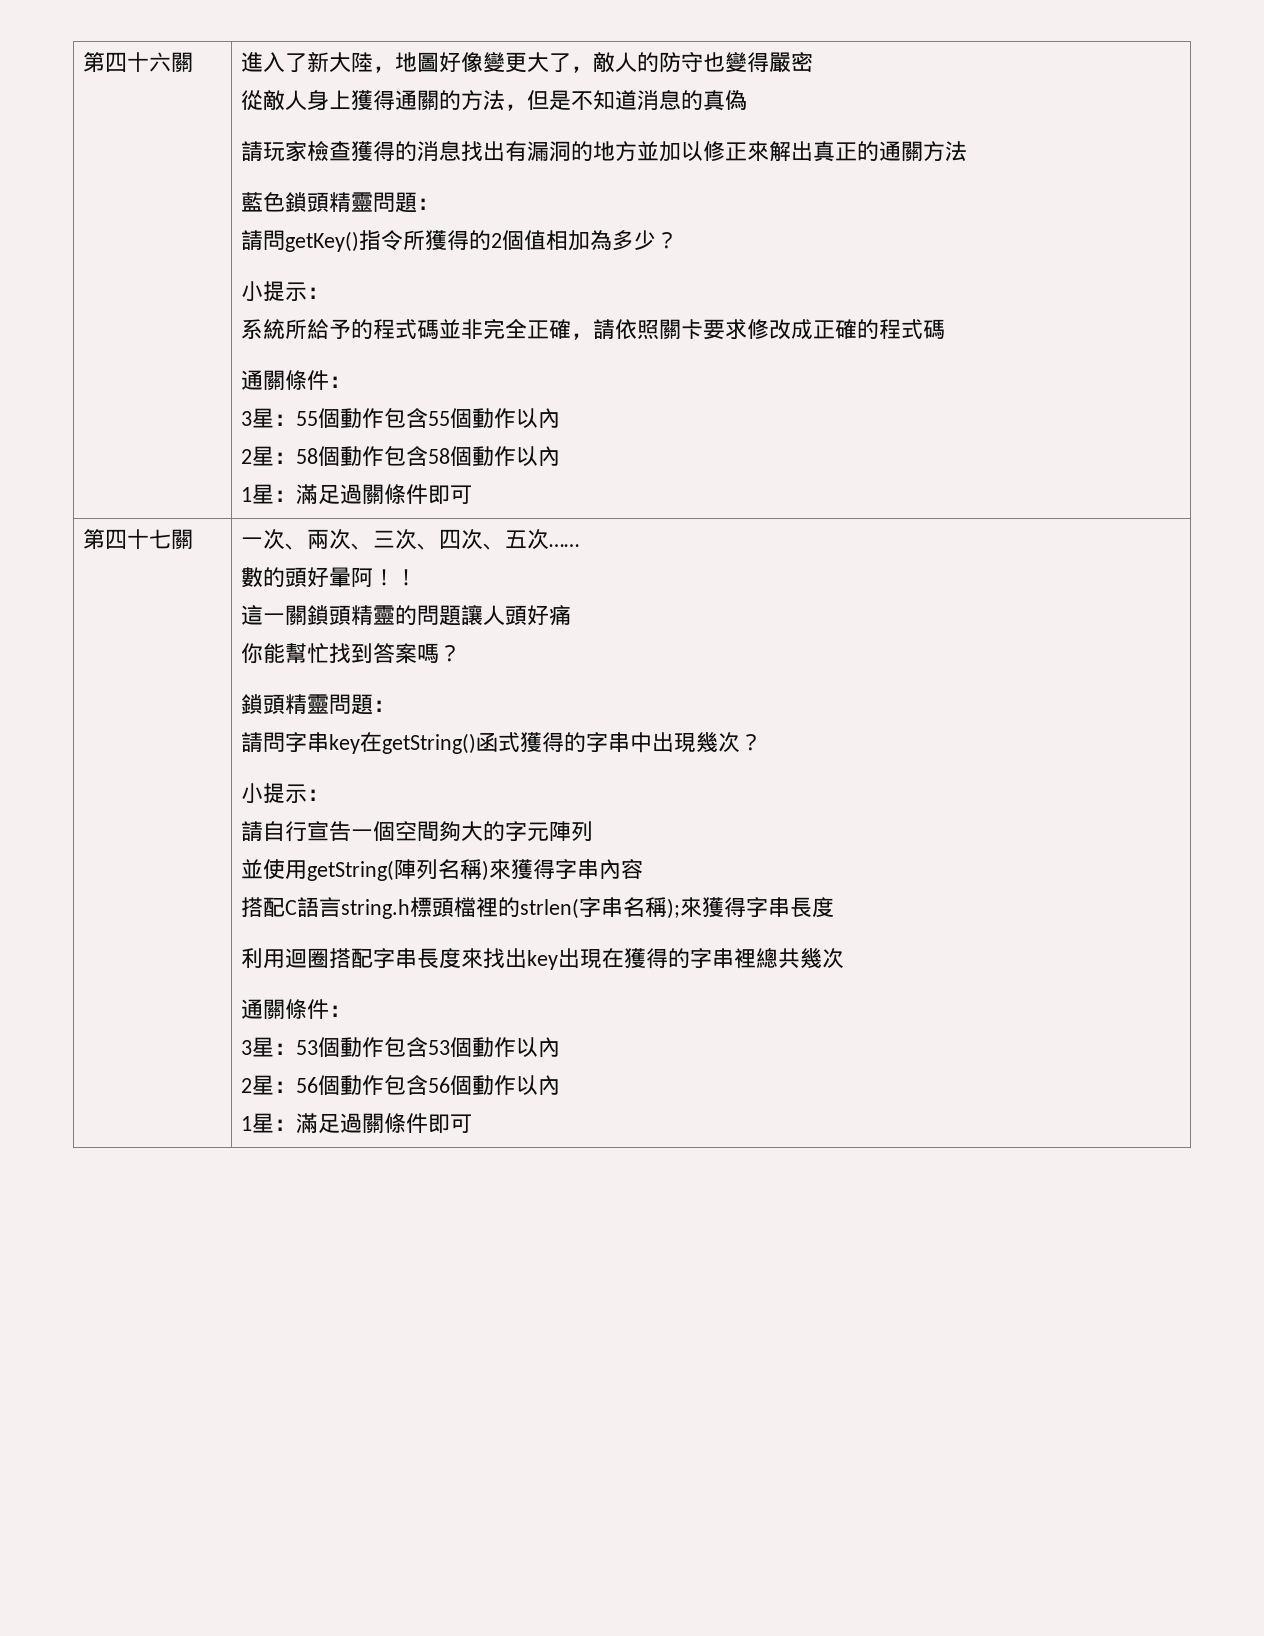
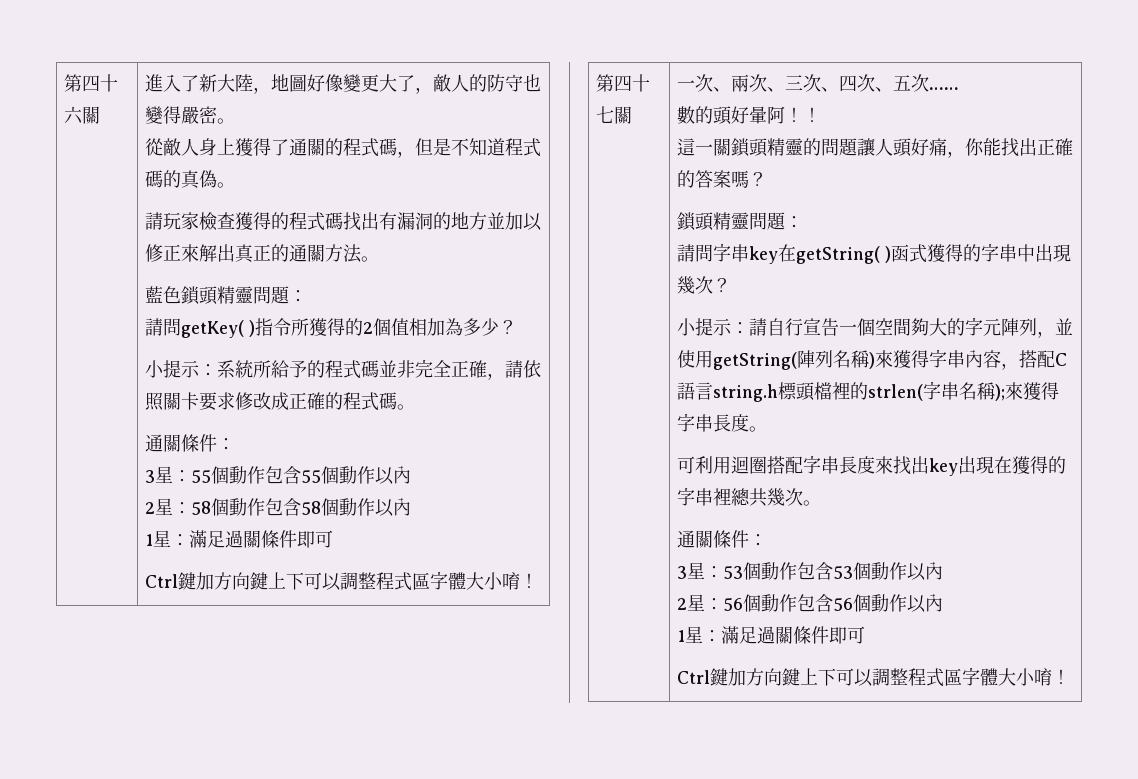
- 進入了新大陸，地圖好像變更大了，敵人的防守也變得嚴密
+ 進入了新大陸，地圖好像變更大了，敵人的防守也變得嚴密。
- 從敵人身上獲得通關的方法，但是不知道消息的真偽
+ 從敵人身上獲得了通關的程式碼，但是不知道程式碼的真偽。
- 請玩家檢查獲得的消息找出有漏洞的地方並加以修正來解出真正的通關方法
+ 請玩家檢查獲得的程式碼找出有漏洞的地方並加以修正來解出真正的通關方法。
- 請問getKey()指令所獲得的2個值相加為多少？
- 小提示：
- 系統所給予的程式碼並非完全正確，請依照關卡要求修改成正確的程式碼
+ 請問getKey( )指令所獲得的2個值相加為多少？
+ 小提示：系統所給予的程式碼並非完全正確，請依照關卡要求修改成正確的程式碼。
  2星：58個動作包含58個動作以內
  1星：滿足過關條件即可
+ Ctrl鍵加方向鍵上下可以調整程式區字體大小唷！
- 這一關鎖頭精靈的問題讓人頭好痛
- 你能幫忙找到答案嗎？
+ 這一關鎖頭精靈的問題讓人頭好痛，你能找出正確的答案嗎？
- 請問字串key在getString()函式獲得的字串中出現幾次？
- 小提示：
- 請自行宣告一個空間夠大的字元陣列
- 並使用getString(陣列名稱)來獲得字串內容
- 搭配C語言string.h標頭檔裡的strlen(字串名稱);來獲得字串長度
- 利用迴圈搭配字串長度來找出key出現在獲得的字串裡總共幾次
+ 請問字串key在getString( )函式獲得的字串中出現幾次？
+ 小提示：請自行宣告一個空間夠大的字元陣列，並使用getString(陣列名稱)來獲得字串內容，搭配C語言string.h標頭檔裡的strlen(字串名稱);來獲得字串長度。
+ 可利用迴圈搭配字串長度來找出key出現在獲得的字串裡總共幾次。
  2星：56個動作包含56個動作以內
  1星：滿足過關條件即可
+ Ctrl鍵加方向鍵上下可以調整程式區字體大小唷！

